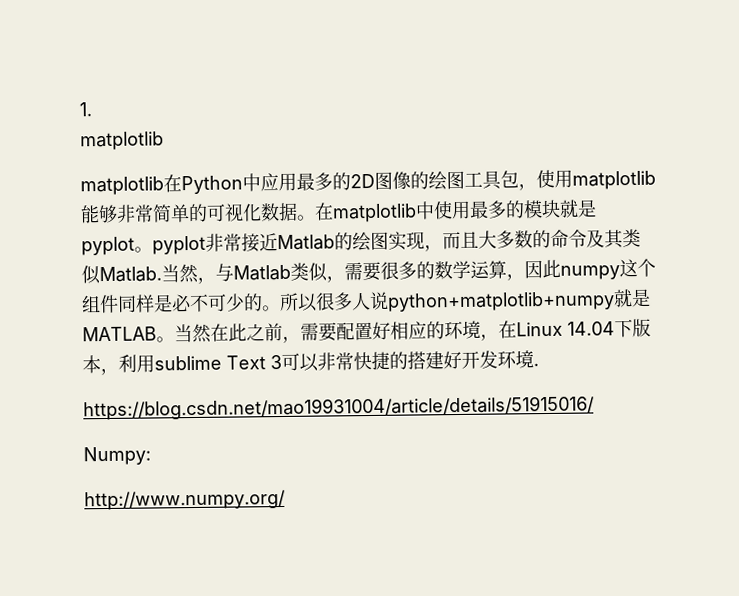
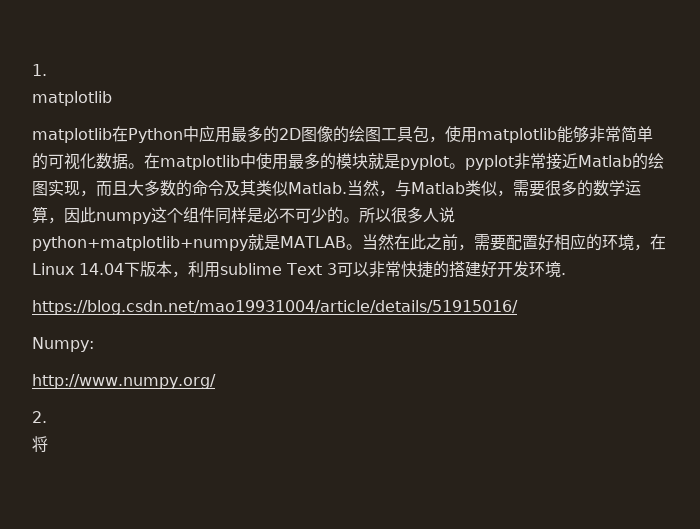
+ 2.
+ 将

